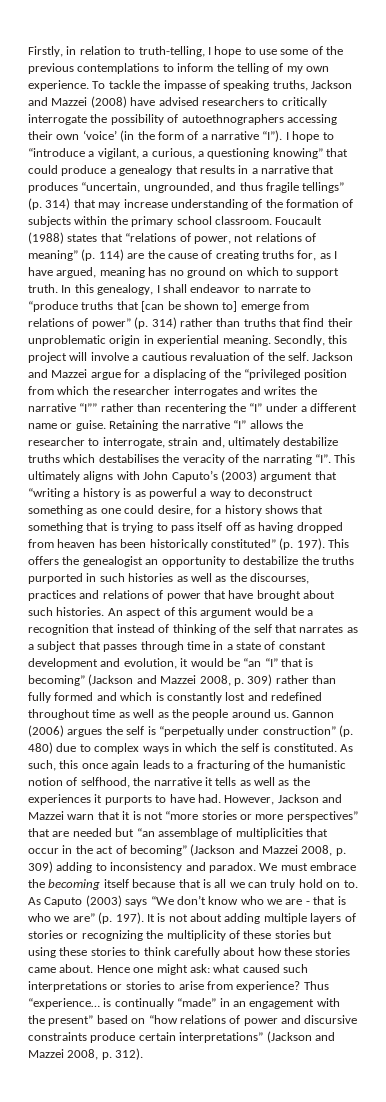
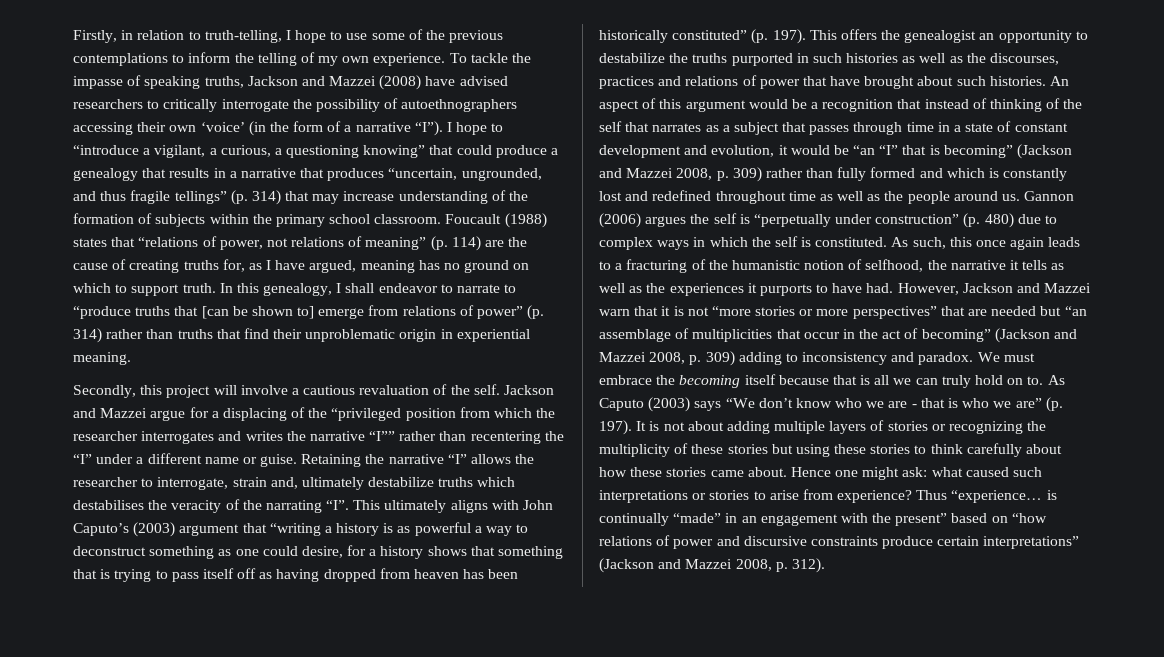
- In this genealogy, I shall endeavor to narrate to “produce truths that [can be shown to] emerge from relations of power” (p. 314) rather than truths that find their unproblematic origin in experiential meaning. Secondly, this project will involve a cautious revaluation of the self.
+ In this genealogy, I shall endeavor to narrate to “produce truths that [can be shown to] emerge from relations of power” (p. 314) rather than truths that find their unproblematic origin in experiential meaning.
+ Secondly, this project will involve a cautious revaluation of the self.

